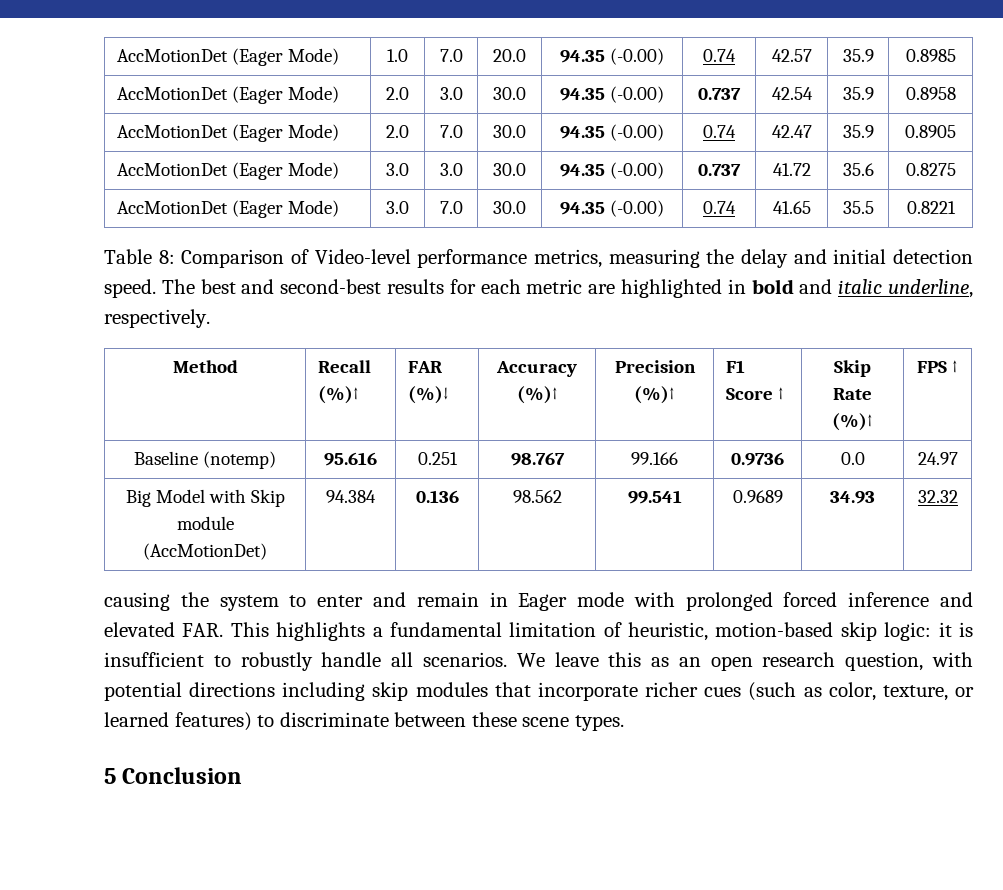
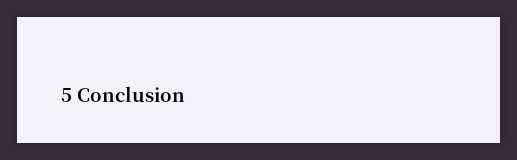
- AccMotionDet (Eager Mode) | 1.0 | 7.0 | 20.0 | 94.35 (-0.00) | 0.74 | 42.57 | 35.9 | 0.8985
- AccMotionDet (Eager Mode) | 2.0 | 3.0 | 30.0 | 94.35 (-0.00) | 0.737 | 42.54 | 35.9 | 0.8958
- AccMotionDet (Eager Mode) | 2.0 | 7.0 | 30.0 | 94.35 (-0.00) | 0.74 | 42.47 | 35.9 | 0.8905
- AccMotionDet (Eager Mode) | 3.0 | 3.0 | 30.0 | 94.35 (-0.00) | 0.737 | 41.72 | 35.6 | 0.8275
- AccMotionDet (Eager Mode) | 3.0 | 7.0 | 30.0 | 94.35 (-0.00) | 0.74 | 41.65 | 35.5 | 0.8221
- Table 8: Comparison of Video-level performance metrics, measuring the delay and initial detection speed. The best and second-best results for each metric are highlighted in bold and italic underline, respectively.
- Method | Recall (%)↑ | FAR (%)↓ | Accuracy (%)↑ | Precision (%)↑ | F1 Score ↑ | Skip Rate (%)↑ | FPS ↑
- Baseline (notemp) | 95.616 | 0.251 | 98.767 | 99.166 | 0.9736 | 0.0 | 24.97
- Big Model with Skip module (AccMotionDet) | 94.384 | 0.136 | 98.562 | 99.541 | 0.9689 | 34.93 | 32.32
- causing the system to enter and remain in Eager mode with prolonged forced inference and elevated FAR. This highlights a fundamental limitation of heuristic, motion-based skip logic: it is insufficient to robustly handle all scenarios. We leave this as an open research question, with potential directions including skip modules that incorporate richer cues (such as color, texture, or learned features) to discriminate between these scene types.

